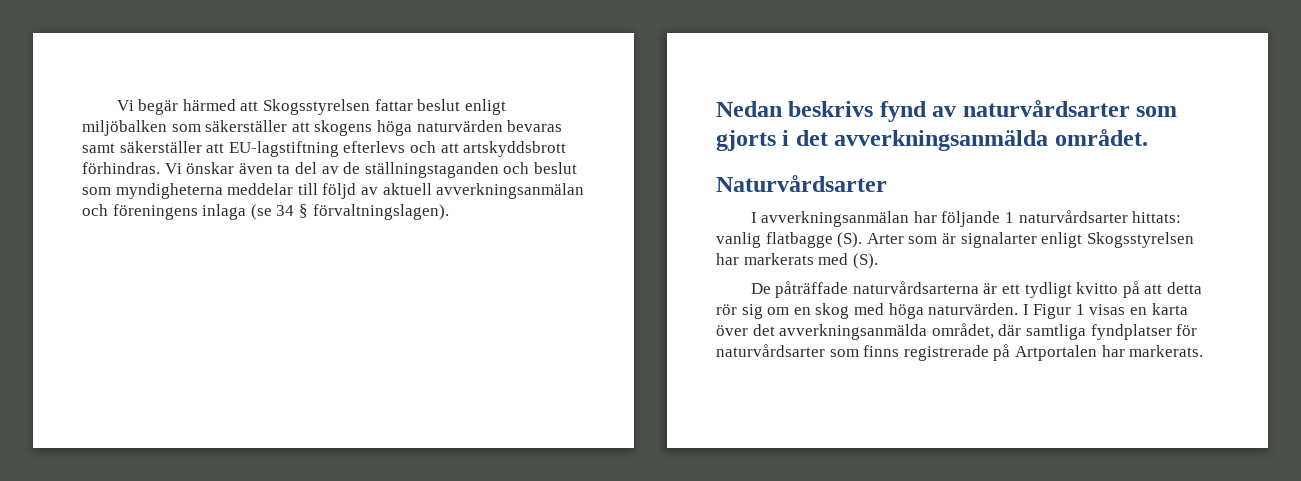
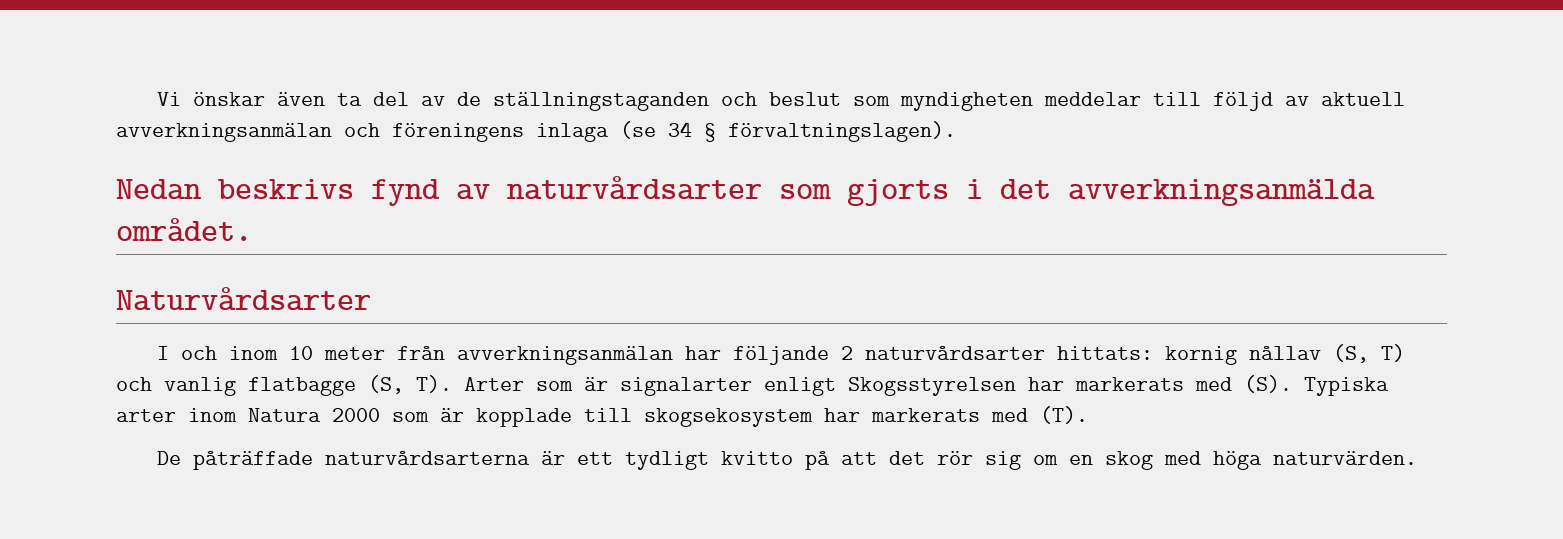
- Vi begär härmed att Skogsstyrelsen fattar beslut enligt miljöbalken som säkerställer att skogens höga naturvärden bevaras samt säkerställer att EU-lagstiftning efterlevs och att artskyddsbrott förhindras. Vi önskar även ta del av de ställningstaganden och beslut som myndigheterna meddelar till följd av aktuell avverkningsanmälan och föreningens inlaga (se 34 § förvaltningslagen).
+ Vi önskar även ta del av de ställningstaganden och beslut som myndigheten meddelar till följd av aktuell avverkningsanmälan och föreningens inlaga (se 34 § förvaltningslagen).
- I avverkningsanmälan har följande 1 naturvårdsarter hittats: vanlig flatbagge (S). Arter som är signalarter enligt Skogsstyrelsen har markerats med (S).
+ I och inom 10 meter från avverkningsanmälan har följande 2 naturvårdsarter hittats: kornig nållav (S, T) och vanlig flatbagge (S, T). Arter som är signalarter enligt Skogsstyrelsen har markerats med (S). Typiska arter inom Natura 2000 som är kopplade till skogsekosystem har markerats med (T).
- De påträffade naturvårdsarterna är ett tydligt kvitto på att detta rör sig om en skog med höga naturvärden. I Figur 1 visas en karta över det avverkningsanmälda området, där samtliga fyndplatser för naturvårdsarter som finns registrerade på Artportalen har markerats.
+ De påträffade naturvårdsarterna är ett tydligt kvitto på att det rör sig om en skog med höga naturvärden.

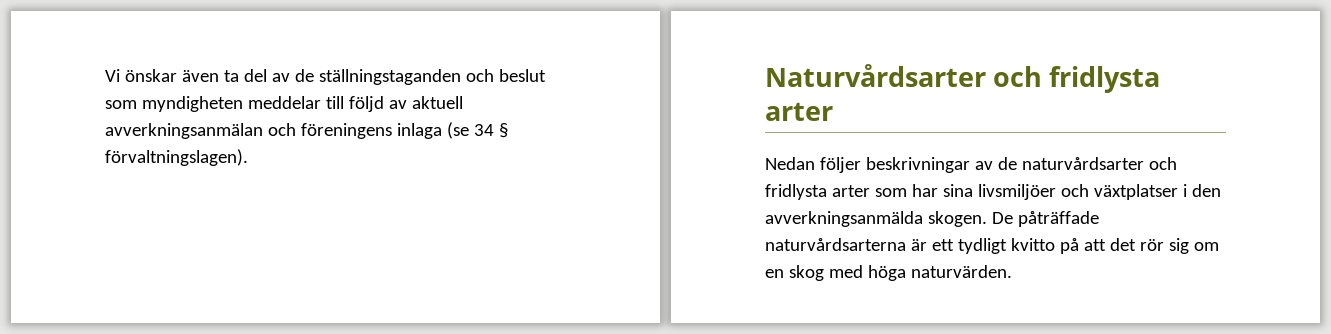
- Nedan beskrivs fynd av naturvårdsarter som gjorts i det avverkningsanmälda området.
- Naturvårdsarter
- I och inom 10 meter från avverkningsanmälan har följande 2 naturvårdsarter hittats: kornig nållav (S, T) och vanlig flatbagge (S, T). Arter som är signalarter enligt Skogsstyrelsen har markerats med (S). Typiska arter inom Natura 2000 som är kopplade till skogsekosystem har markerats med (T).
- De påträffade naturvårdsarterna är ett tydligt kvitto på att det rör sig om en skog med höga naturvärden.
+ Naturvårdsarter och fridlysta arter
+ Nedan följer beskrivningar av de naturvårdsarter och fridlysta arter som har sina livsmiljöer och växtplatser i den avverkningsanmälda skogen. De påträffade naturvårdsarterna är ett tydligt kvitto på att det rör sig om en skog med höga naturvärden.

